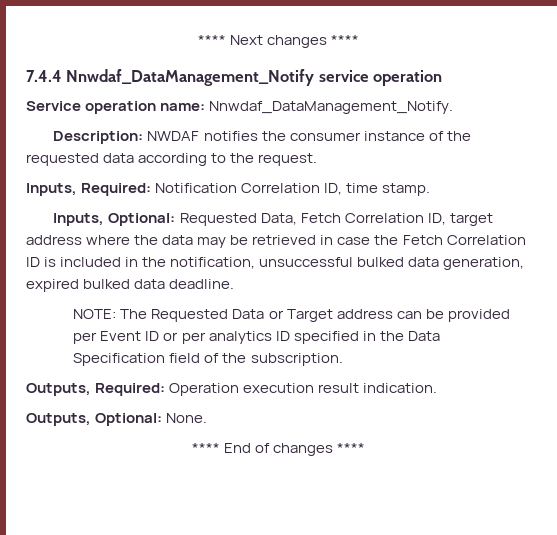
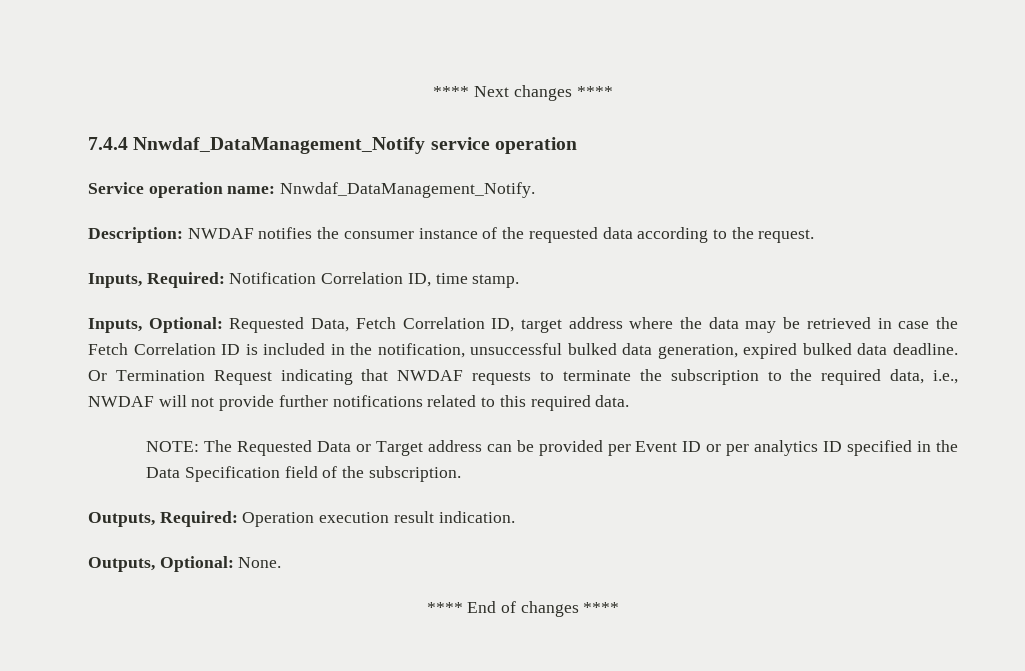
+ Or Termination Request indicating that NWDAF requests to terminate the subscription to the required data, i.e., NWDAF will not provide further notifications related to this required data.

